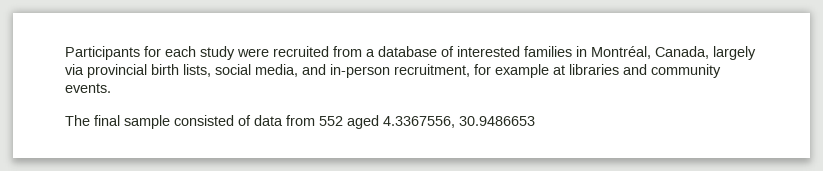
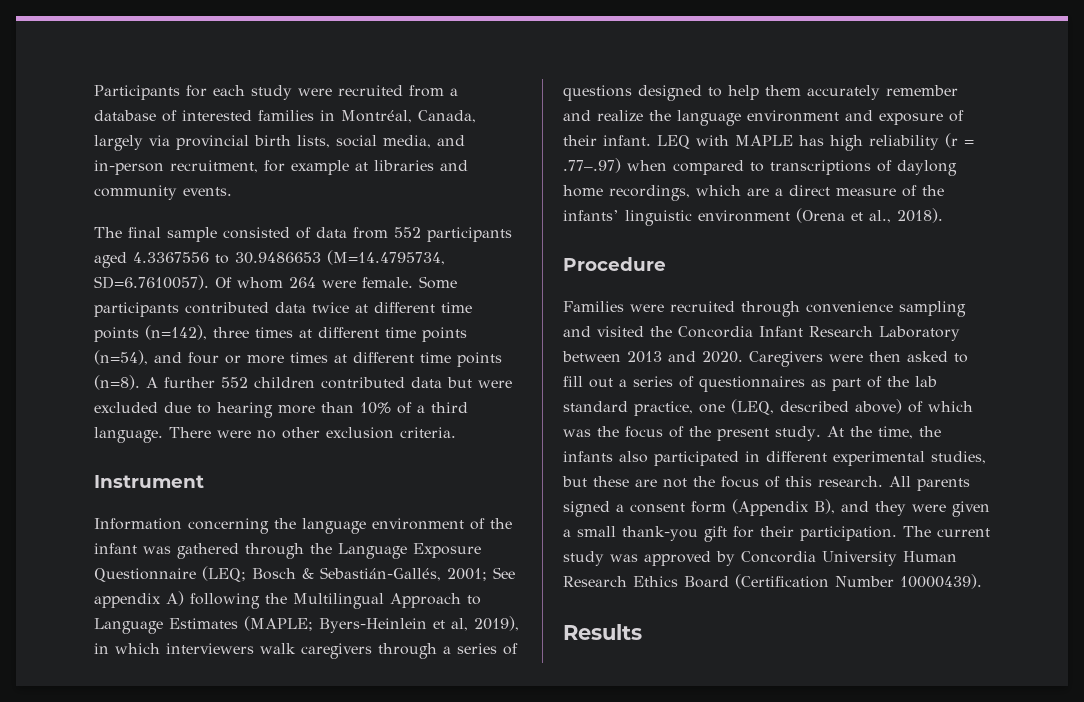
- The final sample consisted of data from 552 aged 4.3367556, 30.9486653
+ The final sample consisted of data from 552 participants aged 4.3367556 to 30.9486653 (M=14.4795734, SD=6.7610057). Of whom 264 were female. Some participants contributed data twice at different time points (n=142), three times at different time points (n=54), and four or more times at different time points (n=8). A further 552 children contributed data but were excluded due to hearing more than 10% of a third language. There were no other exclusion criteria.
+ Instrument
+ Information concerning the language environment of the infant was gathered through the Language Exposure Questionnaire (LEQ; Bosch & Sebastián-Gallés, 2001; See appendix A) following the Multilingual Approach to Language Estimates (MAPLE; Byers-Heinlein et al, 2019), in which interviewers walk caregivers through a series of questions designed to help them accurately remember and realize the language environment and exposure of their infant. LEQ with MAPLE has high reliability (r = .77–.97) when compared to transcriptions of daylong home recordings, which are a direct measure of the infants’ linguistic environment (Orena et al., 2018).
+ Procedure
+ Families were recruited through convenience sampling and visited the Concordia Infant Research Laboratory between 2013 and 2020. Caregivers were then asked to fill out a series of questionnaires as part of the lab standard practice, one (LEQ, described above) of which was the focus of the present study. At the time, the infants also participated in different experimental studies, but these are not the focus of this research. All parents signed a consent form (Appendix B), and they were given a small thank-you gift for their participation. The current study was approved by Concordia University Human Research Ethics Board (Certification Number 10000439).
+ Results

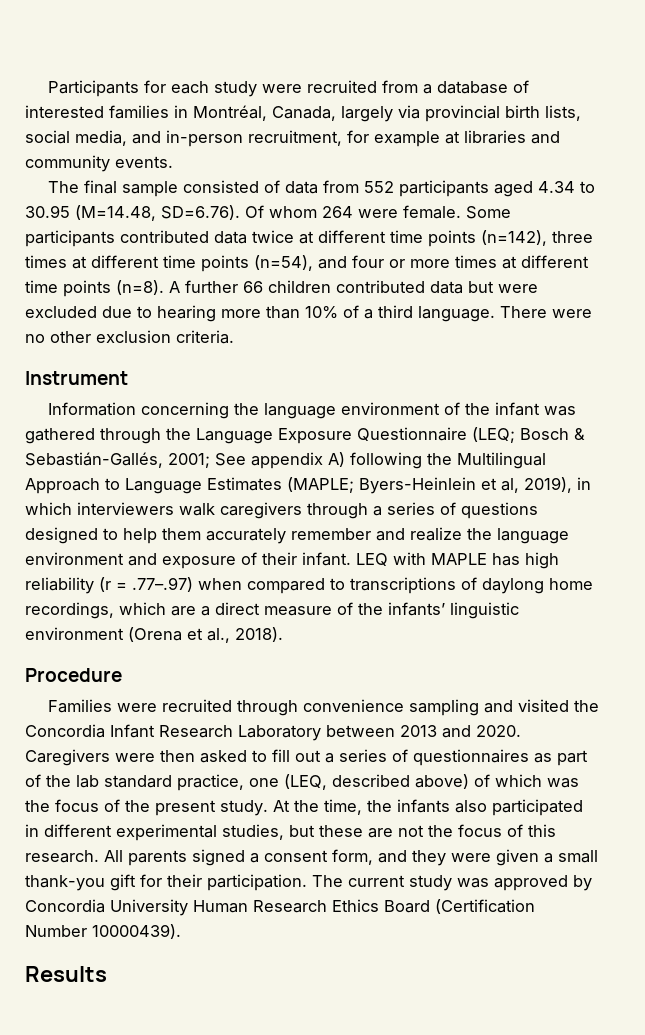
- The final sample consisted of data from 552 participants aged 4.3367556 to 30.9486653 (M=14.4795734, SD=6.7610057). Of whom 264 were female.
+ The final sample consisted of data from 552 participants aged 4.34 to 30.95 (M=14.48, SD=6.76). Of whom 264 were female.
- A further 552 children contributed data but were excluded due to hearing more than 10% of a third language.
+ A further 66 children contributed data but were excluded due to hearing more than 10% of a third language.
- All parents signed a consent form (Appendix B), and they were given a small thank-you gift for their participation.
+ All parents signed a consent form, and they were given a small thank-you gift for their participation.

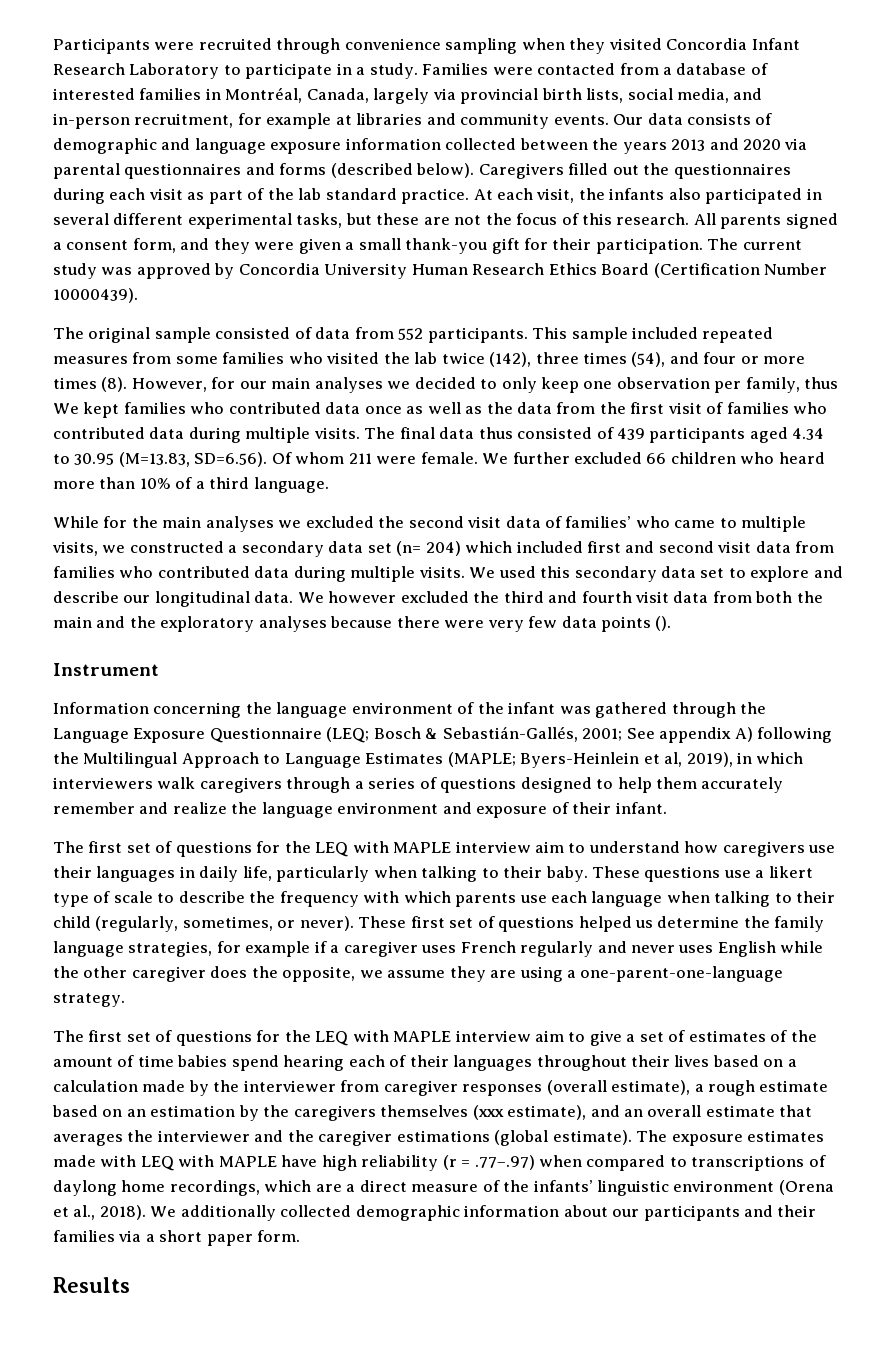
- Participants for each study were recruited from a database of interested families in Montréal, Canada, largely via provincial birth lists, social media, and in-person recruitment, for example at libraries and community events.
- The final sample consisted of data from 552 participants aged 4.34 to 30.95 (M=14.48, SD=6.76). Of whom 264 were female.
+ Participants were recruited through convenience sampling when they visited Concordia Infant Research Laboratory to participate in a study. Families were contacted from a database of interested families in Montréal, Canada, largely via provincial birth lists, social media, and in-person recruitment, for example at libraries and community events. Our data consists of demographic and language exposure information collected between the years 2013 and 2020 via parental questionnaires and forms (described below). Caregivers filled out the questionnaires during each visit as part of the lab standard practice. At each visit, the infants also participated in several different experimental tasks, but these are not the focus of this research. All parents signed a consent form, and they were given a small thank-you gift for their participation. The current study was approved by Concordia University Human Research Ethics Board (Certification Number 10000439).
+ The original sample consisted of data from 552 participants. This sample included repeated measures from some families who visited the lab twice (142), three times (54), and four or more times (8). However, for our main analyses we decided to only keep one observation per family, thus We kept families who contributed data once as well as the data from the first visit of families who contributed data during multiple visits. The final data thus consisted of 439 participants aged 4.34 to 30.95 (M=13.83, SD=6.56). Of whom 211 were female.
- Some participants contributed data twice at different time points (n=142), three times at different time points (n=54), and four or more times at different time points (n=8). A further 66 children contributed data but were excluded due to hearing more than 10% of a third language. There were no other exclusion criteria.
+ We further excluded 66 children who heard more than 10% of a third language.
+ While for the main analyses we excluded the second visit data of families’ who came to multiple visits, we constructed a secondary data set (n= 204) which included first and second visit data from families who contributed data during multiple visits. We used this secondary data set to explore and describe our longitudinal data. We however excluded the third and fourth visit data from both the main and the exploratory analyses because there were very few data points ().
- Byers-Heinlein et al, 2019), in which interviewers walk caregivers through a series of questions designed to help them accurately remember and realize the language environment and exposure of their infant. LEQ with MAPLE has high reliability (r = .77–.97) when compared to transcriptions of daylong home recordings, which are a direct measure of the infants’ linguistic environment (Orena et al., 2018).
- Procedure
- Families were recruited through convenience sampling and visited the Concordia Infant Research Laboratory between 2013 and 2020. Caregivers were then asked to fill out a series of questionnaires as part of the lab standard practice, one (LEQ, described above) of which was the focus of the present study. At the time, the infants also participated in different experimental studies, but these are not the focus of this research. All parents signed a consent form, and they were given a small thank-you gift for their participation. The current study was approved by Concordia University Human Research Ethics Board (Certification Number 10000439).
+ Byers-Heinlein et al, 2019), in which interviewers walk caregivers through a series of questions designed to help them accurately remember and realize the language environment and exposure of their infant.
+ The first set of questions for the LEQ with MAPLE interview aim to understand how caregivers use their languages in daily life, particularly when talking to their baby. These questions use a likert type of scale to describe the frequency with which parents use each language when talking to their child (regularly, sometimes, or never). These first set of questions helped us determine the family language strategies, for example if a caregiver uses French regularly and never uses English while the other caregiver does the opposite, we assume they are using a one-parent-one-language strategy.
+ The first set of questions for the LEQ with MAPLE interview aim to give a set of estimates of the amount of time babies spend hearing each of their languages throughout their lives based on a calculation made by the interviewer from caregiver responses (overall estimate), a rough estimate based on an estimation by the caregivers themselves (xxx estimate), and an overall estimate that averages the interviewer and the caregiver estimations (global estimate). The exposure estimates made with LEQ with MAPLE have high reliability (r = .77–.97) when compared to transcriptions of daylong home recordings, which are a direct measure of the infants’ linguistic environment (Orena et al., 2018). We additionally collected demographic information about our participants and their families via a short paper form.

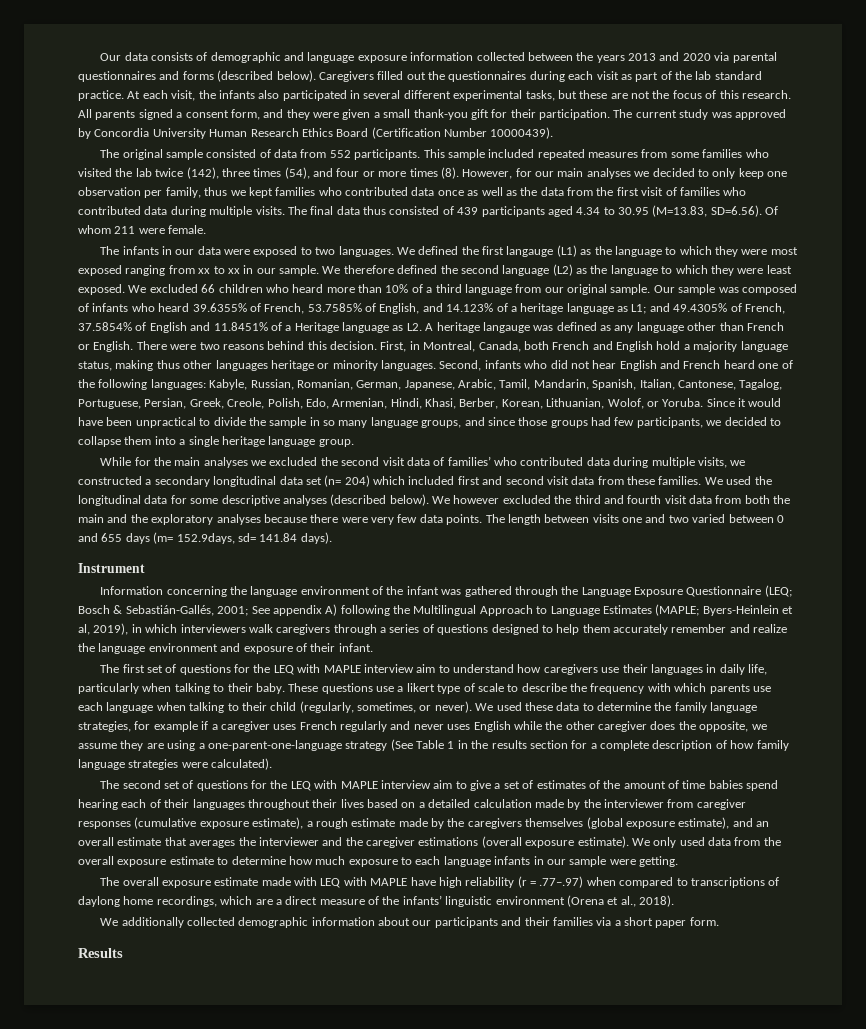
- Participants were recruited through convenience sampling when they visited Concordia Infant Research Laboratory to participate in a study. Families were contacted from a database of interested families in Montréal, Canada, largely via provincial birth lists, social media, and in-person recruitment, for example at libraries and community events.
- However, for our main analyses we decided to only keep one observation per family, thus We kept families who contributed data once as well as the data from the first visit of families who contributed data during multiple visits.
+ However, for our main analyses we decided to only keep one observation per family, thus we kept families who contributed data once as well as the data from the first visit of families who contributed data during multiple visits.
- The final data thus consisted of 439 participants aged 4.34 to 30.95 (M=13.83, SD=6.56). Of whom 211 were female. We further excluded 66 children who heard more than 10% of a third language.
+ The final data thus consisted of 439 participants aged 4.34 to 30.95 (M=13.83, SD=6.56). Of whom 211 were female.
+ The infants in our data were exposed to two languages. We defined the first langauge (L1) as the language to which they were most exposed ranging from xx to xx in our sample. We therefore defined the second language (L2) as the language to which they were least exposed. We excluded 66 children who heard more than 10% of a third language from our original sample. Our sample was composed of infants who heard 39.6355% of French, 53.7585% of English, and 14.123% of a heritage language as L1; and 49.4305% of French, 37.5854% of English and 11.8451% of a Heritage language as L2. A heritage langauge was defined as any language other than French or English. There were two reasons behind this decision. First, in Montreal, Canada, both French and English hold a majority language status, making thus other languages heritage or minority languages. Second, infants who did not hear English and French heard one of the following languages: Kabyle, Russian, Romanian, German, Japanese, Arabic, Tamil, Mandarin, Spanish, Italian, Cantonese, Tagalog, Portuguese, Persian, Greek, Creole, Polish, Edo, Armenian, Hindi, Khasi, Berber, Korean, Lithuanian, Wolof, or Yoruba. Since it would have been unpractical to divide the sample in so many language groups, and since those groups had few participants, we decided to collapse them into a single heritage language group.
- While for the main analyses we excluded the second visit data of families’ who came to multiple visits, we constructed a secondary data set (n= 204) which included first and second visit data from families who contributed data during multiple visits. We used this secondary data set to explore and describe our longitudinal data.
+ While for the main analyses we excluded the second visit data of families’ who contributed data during multiple visits, we constructed a secondary longitudinal data set (n= 204) which included first and second visit data from these families. We used the longitudinal data for some descriptive analyses (described below).
- We however excluded the third and fourth visit data from both the main and the exploratory analyses because there were very few data points ().
+ We however excluded the third and fourth visit data from both the main and the exploratory analyses because there were very few data points. The length between visits one and two varied between 0 and 655 days (m= 152.9days, sd= 141.84 days).
- These first set of questions helped us determine the family language strategies, for example if a caregiver uses French regularly and never uses English while the other caregiver does the opposite, we assume they are using a one-parent-one-language strategy.
- The first set of questions for the LEQ with MAPLE interview aim to give a set of estimates of the amount of time babies spend hearing each of their languages throughout their lives based on a calculation made by the interviewer from caregiver responses (overall estimate), a rough estimate based on an estimation by the caregivers themselves (xxx estimate), and an overall estimate that averages the interviewer and the caregiver estimations (global estimate). The exposure estimates made with LEQ with MAPLE have high reliability (r = .77–.97) when compared to transcriptions of daylong home recordings, which are a direct measure of the infants’ linguistic environment (Orena et al., 2018). We additionally collected demographic information about our participants and their families via a short paper form.
+ We used these data to determine the family language strategies, for example if a caregiver uses French regularly and never uses English while the other caregiver does the opposite, we assume they are using a one-parent-one-language strategy (See Table 1 in the results section for a complete description of how family language strategies were calculated).
+ The second set of questions for the LEQ with MAPLE interview aim to give a set of estimates of the amount of time babies spend hearing each of their languages throughout their lives based on a detailed calculation made by the interviewer from caregiver responses (cumulative exposure estimate), a rough estimate made by the caregivers themselves (global exposure estimate), and an overall estimate that averages the interviewer and the caregiver estimations (overall exposure estimate). We only used data from the overall exposure estimate to determine how much exposure to each language infants in our sample were getting.
+ The overall exposure estimate made with LEQ with MAPLE have high reliability (r = .77–.97) when compared to transcriptions of daylong home recordings, which are a direct measure of the infants’ linguistic environment (Orena et al., 2018).
+ We additionally collected demographic information about our participants and their families via a short paper form.

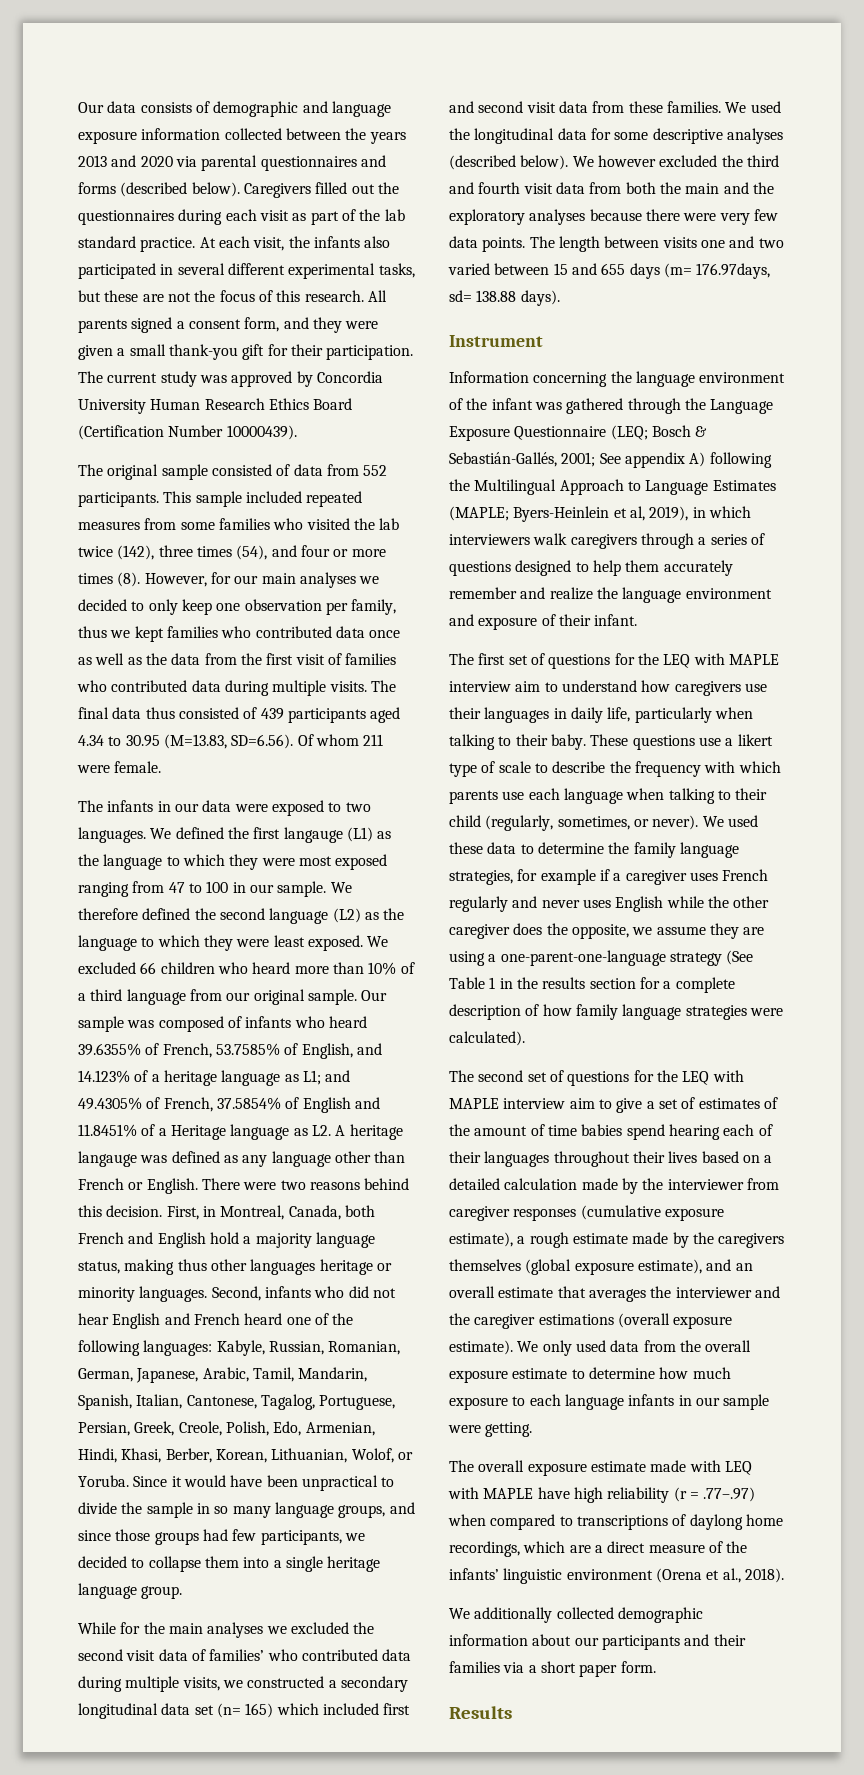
- We defined the first langauge (L1) as the language to which they were most exposed ranging from xx to xx in our sample.
+ We defined the first langauge (L1) as the language to which they were most exposed ranging from 47 to 100 in our sample.
- While for the main analyses we excluded the second visit data of families’ who contributed data during multiple visits, we constructed a secondary longitudinal data set (n= 204) which included first and second visit data from these families.
+ While for the main analyses we excluded the second visit data of families’ who contributed data during multiple visits, we constructed a secondary longitudinal data set (n= 165) which included first and second visit data from these families.
- The length between visits one and two varied between 0 and 655 days (m= 152.9days, sd= 141.84 days).
+ The length between visits one and two varied between 15 and 655 days (m= 176.97days, sd= 138.88 days).

